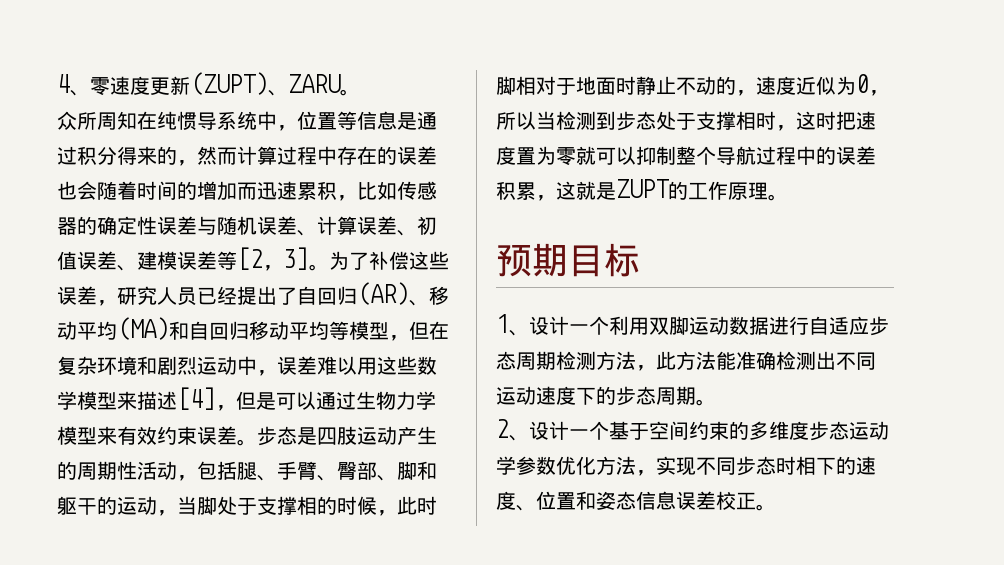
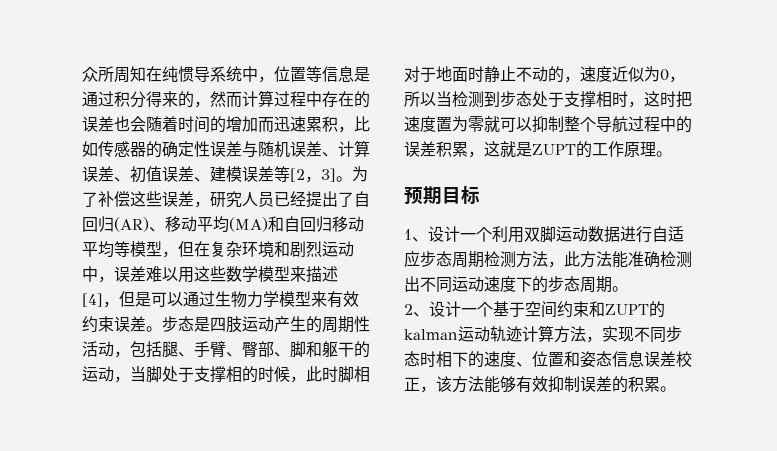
- 4、零速度更新(ZUPT)、ZARU。
- 2、设计一个基于空间约束的多维度步态运动学参数优化方法，实现不同步态时相下的速度、位置和姿态信息误差校正。
+ 2、设计一个基于空间约束和ZUPT的kalman运动轨迹计算方法，实现不同步态时相下的速度、位置和姿态信息误差校正，该方法能够有效抑制误差的积累。

